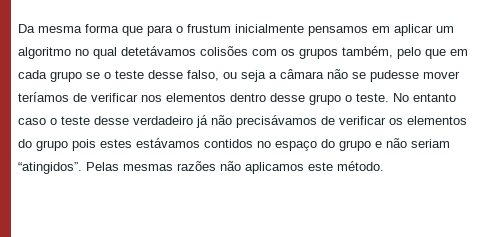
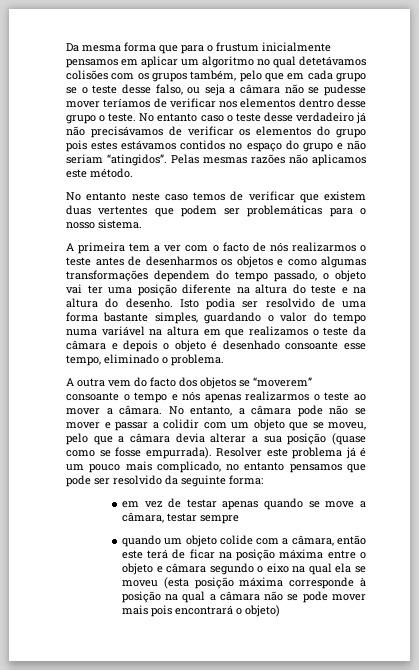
+ No entanto neste caso temos de verificar que existem duas vertentes que podem ser problemáticas para o nosso sistema.
+ A primeira tem a ver com o facto de nós realizarmos o teste antes de desenharmos os objetos e como algumas transformações dependem do tempo passado, o objeto vai ter uma posição diferente na altura do teste e na altura do desenho. Isto podia ser resolvido de uma forma bastante simples, guardando o valor do tempo numa variável na altura em que realizamos o teste da câmara e depois o objeto é desenhado consoante esse tempo, eliminado o problema.
+ A outra vem do facto dos objetos se “moverem” consoante o tempo e nós apenas realizarmos o teste ao mover a câmara. No entanto, a câmara pode não se mover e passar a colidir com um objeto que se moveu, pelo que a câmara devia alterar a sua posição (quase como se fosse empurrada). Resolver este problema já é um pouco mais complicado, no entanto pensamos que pode ser resolvido da seguinte forma:
+ em vez de testar apenas quando se move a câmara, testar sempre
+ quando um objeto colide com a câmara, então este terá de ficar na posição máxima entre o objeto e câmara segundo o eixo na qual ela se moveu (esta posição máxima corresponde à posição na qual a câmara não se pode mover mais pois encontrará o objeto)

